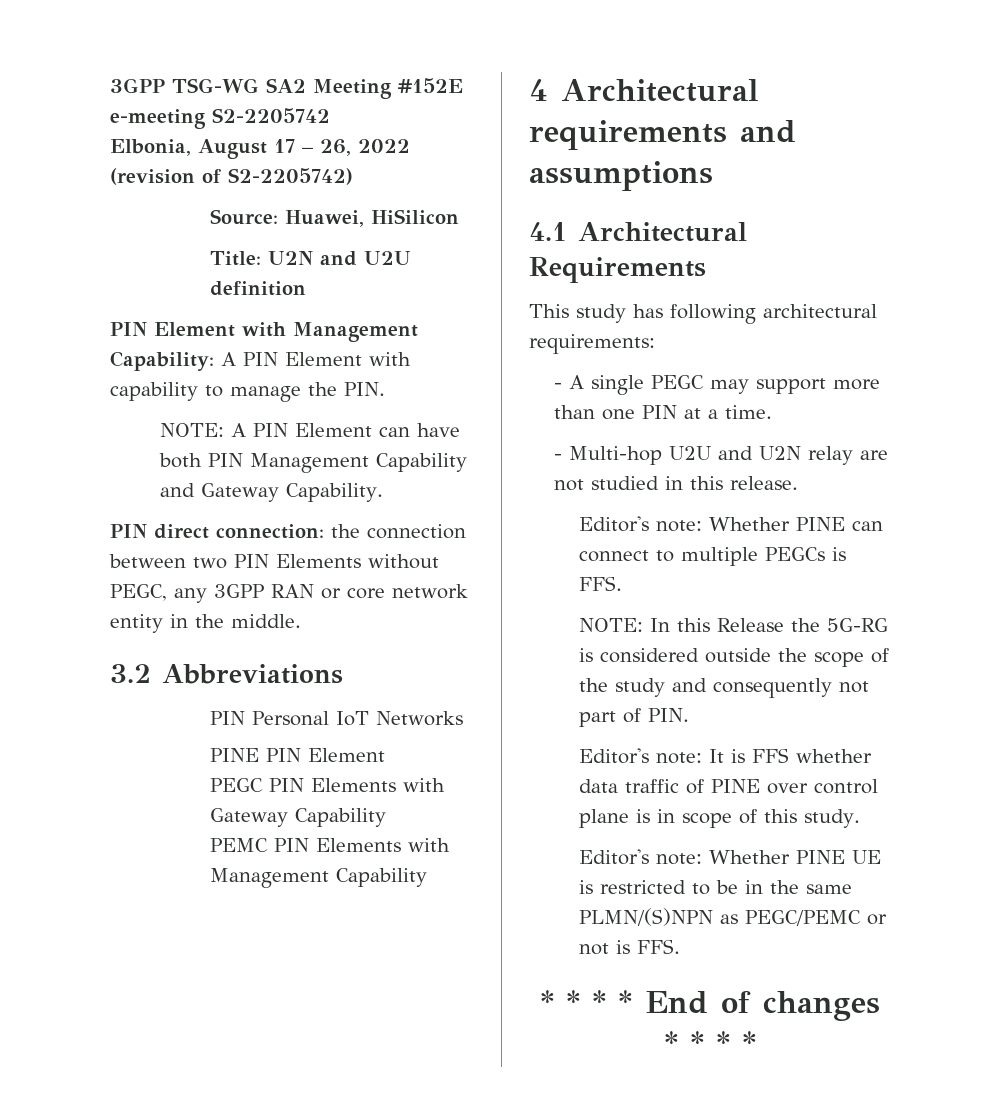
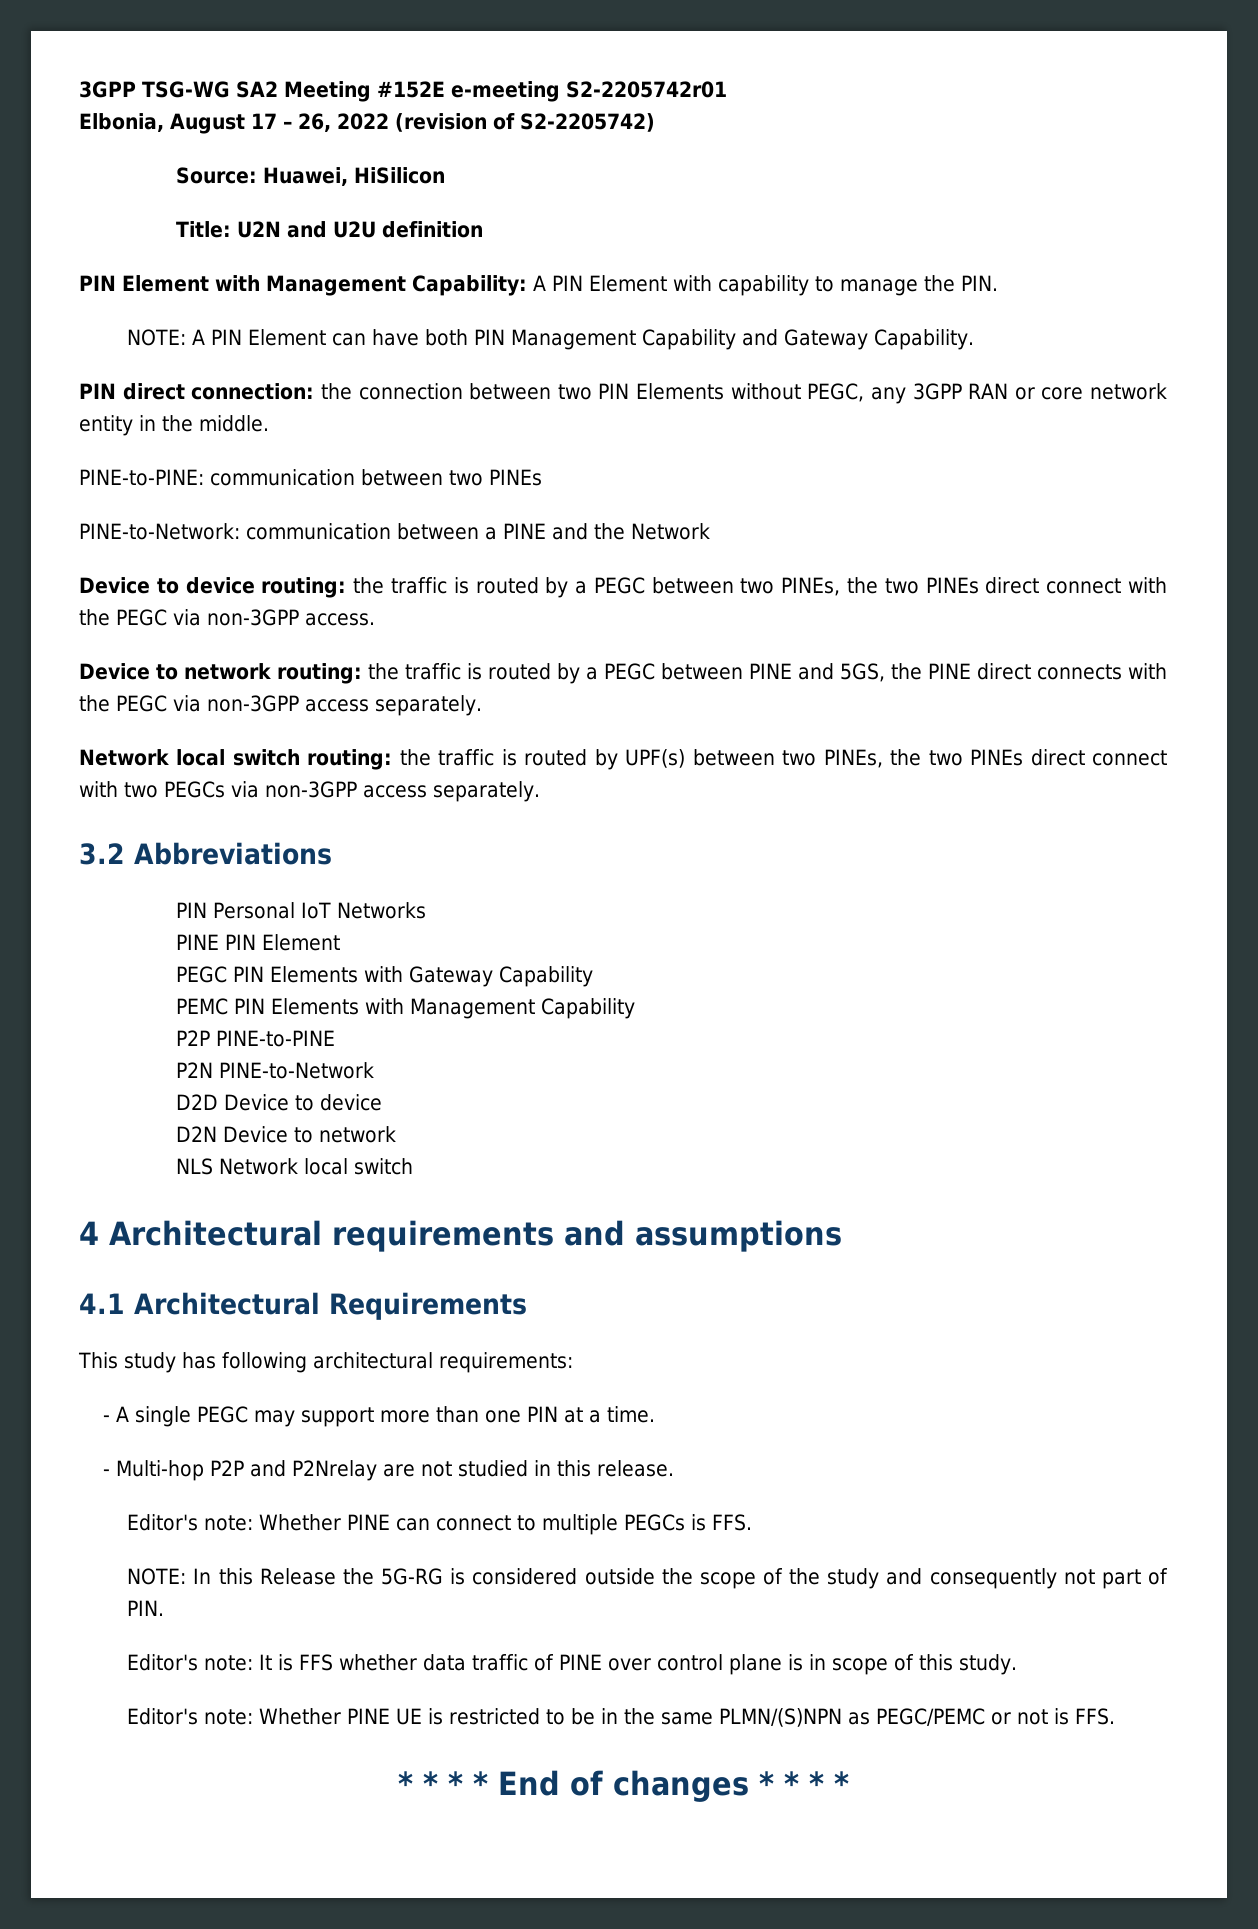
- 3GPP TSG-WG SA2 Meeting #152E e-meeting S2-2205742
+ 3GPP TSG-WG SA2 Meeting #152E e-meeting S2-2205742r01
+ PINE-to-PINE: communication between two PINEs
+ PINE-to-Network: communication between a PINE and the Network
+ Device to device routing: the traffic is routed by a PEGC between two PINEs, the two PINEs direct connect with the PEGC via non-3GPP access.
+ Device to network routing: the traffic is routed by a PEGC between PINE and 5GS, the PINE direct connects with the PEGC via non-3GPP access separately.
+ Network local switch routing: the traffic is routed by UPF(s) between two PINEs, the two PINEs direct connect with two PEGCs via non-3GPP access separately.
+ P2P PINE-to-PINE
+ P2N PINE-to-Network
+ D2D Device to device
+ D2N Device to network
+ NLS Network local switch
- - Multi-hop U2U and U2N relay are not studied in this release.
+ - Multi-hop P2P and P2Nrelay are not studied in this release.

